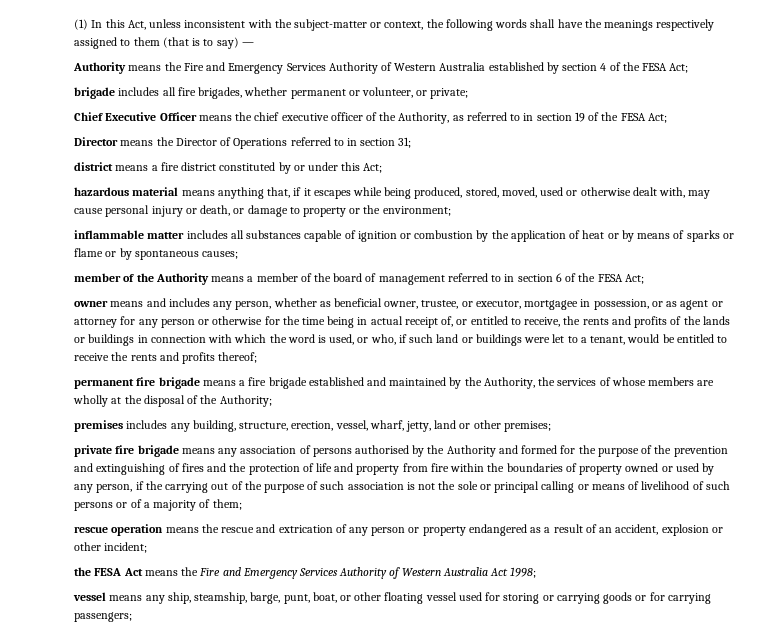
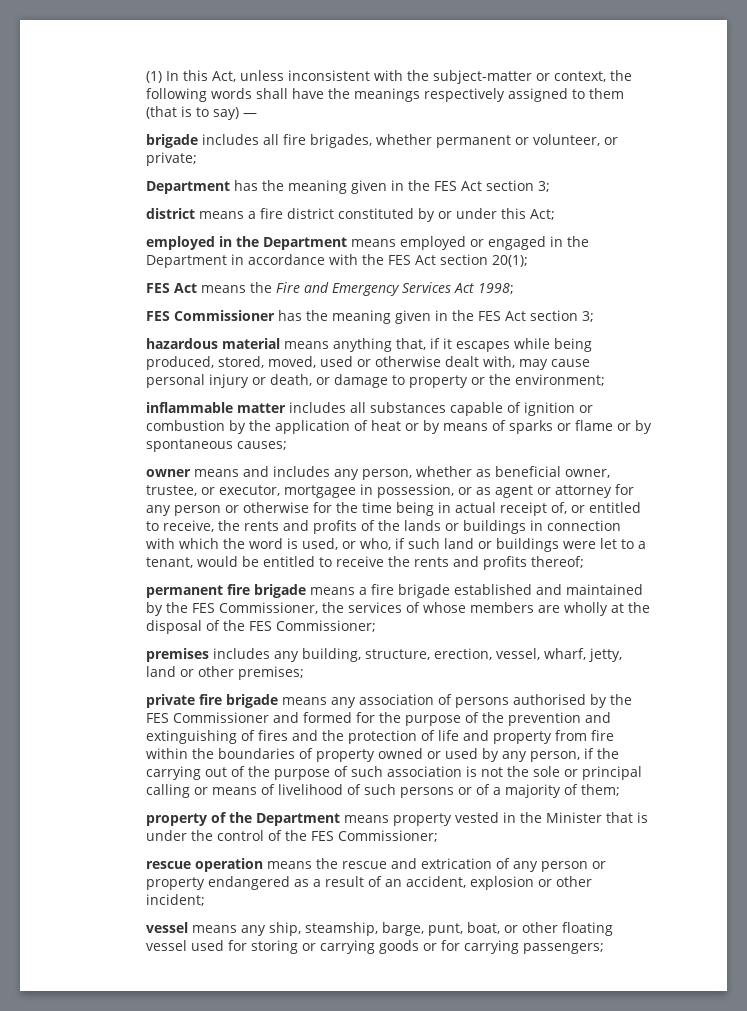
- Authority means the Fire and Emergency Services Authority of Western Australia established by section 4 of the FESA Act;
- Chief Executive Officer means the chief executive officer of the Authority, as referred to in section 19 of the FESA Act;
- Director means the Director of Operations referred to in section 31;
+ Department has the meaning given in the FES Act section 3;
+ employed in the Department means employed or engaged in the Department in accordance with the FES Act section 20(1);
+ FES Act means the Fire and Emergency Services Act 1998;
+ FES Commissioner has the meaning given in the FES Act section 3;
- member of the Authority means a member of the board of management referred to in section 6 of the FESA Act;
- permanent fire brigade means a fire brigade established and maintained by the Authority, the services of whose members are wholly at the disposal of the Authority;
+ permanent fire brigade means a fire brigade established and maintained by the FES Commissioner, the services of whose members are wholly at the disposal of the FES Commissioner;
- private fire brigade means any association of persons authorised by the Authority and formed for the purpose of the prevention and extinguishing of fires and the protection of life and property from fire within the boundaries of property owned or used by any person, if the carrying out of the purpose of such association is not the sole or principal calling or means of livelihood of such persons or of a majority of them;
+ private fire brigade means any association of persons authorised by the FES Commissioner and formed for the purpose of the prevention and extinguishing of fires and the protection of life and property from fire within the boundaries of property owned or used by any person, if the carrying out of the purpose of such association is not the sole or principal calling or means of livelihood of such persons or of a majority of them;
+ property of the Department means property vested in the Minister that is under the control of the FES Commissioner;
- the FESA Act means the Fire and Emergency Services Authority of Western Australia Act 1998;

